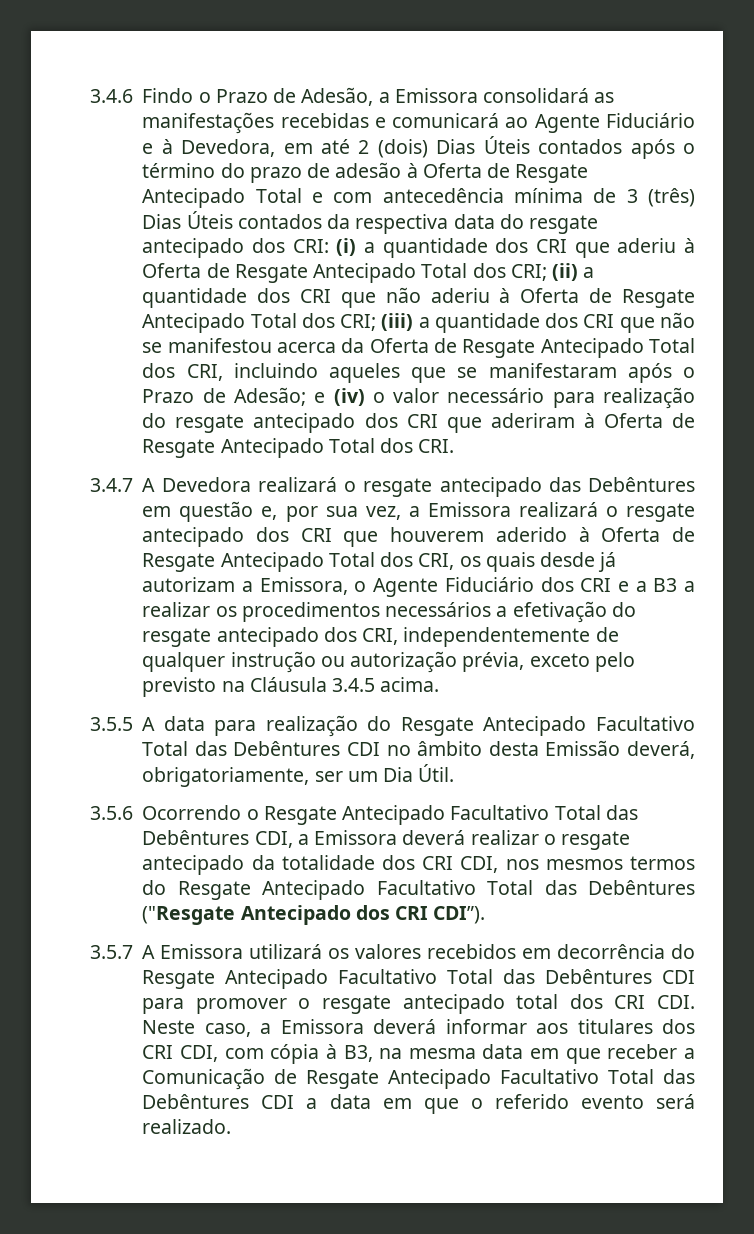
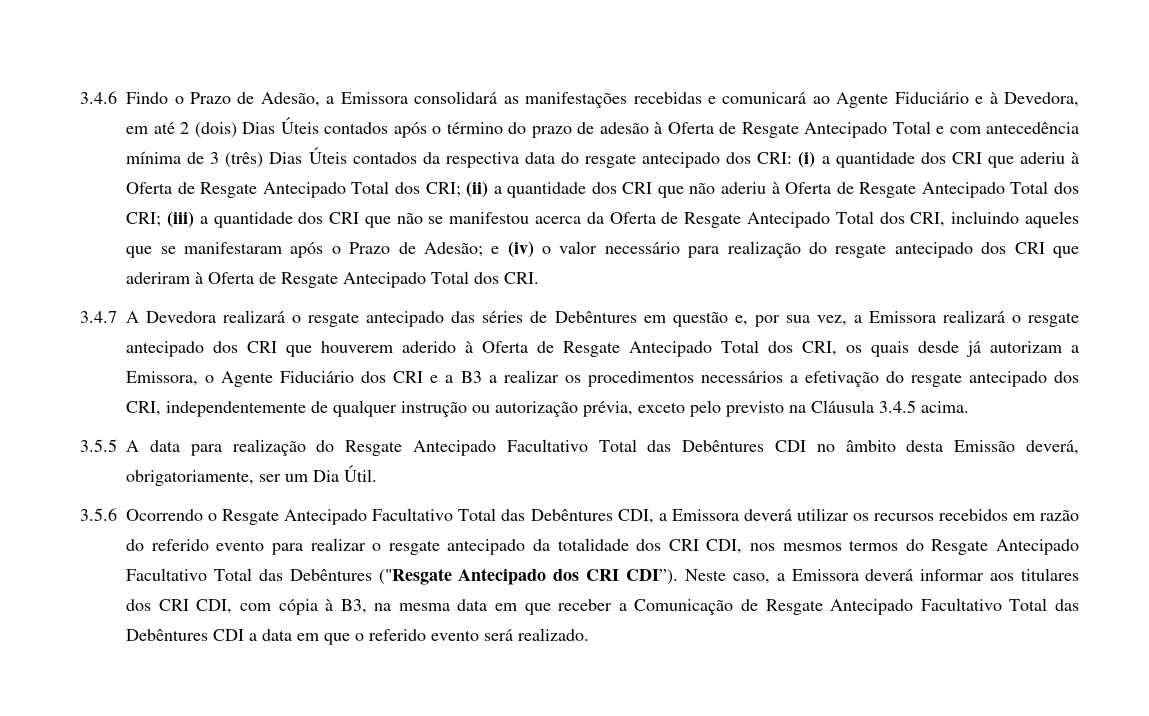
- 3.4.7 A Devedora realizará o resgate antecipado das Debêntures em questão e, por sua vez, a Emissora realizará o resgate antecipado dos CRI que houverem aderido à Oferta de Resgate Antecipado Total dos CRI, os quais desde já autorizam a Emissora, o Agente Fiduciário dos CRI e a B3 a realizar os procedimentos necessários a efetivação do resgate antecipado dos CRI, independentemente de qualquer instrução ou autorização prévia, exceto pelo previsto na Cláusula 3.4.5 acima.
+ 3.4.7 A Devedora realizará o resgate antecipado das séries de Debêntures em questão e, por sua vez, a Emissora realizará o resgate antecipado dos CRI que houverem aderido à Oferta de Resgate Antecipado Total dos CRI, os quais desde já autorizam a Emissora, o Agente Fiduciário dos CRI e a B3 a realizar os procedimentos necessários a efetivação do resgate antecipado dos CRI, independentemente de qualquer instrução ou autorização prévia, exceto pelo previsto na Cláusula 3.4.5 acima.
- 3.5.6 Ocorrendo o Resgate Antecipado Facultativo Total das Debêntures CDI, a Emissora deverá realizar o resgate antecipado da totalidade dos CRI CDI, nos mesmos termos do Resgate Antecipado Facultativo Total das Debêntures ("Resgate Antecipado dos CRI CDI”).
- 3.5.7 A Emissora utilizará os valores recebidos em decorrência do Resgate Antecipado Facultativo Total das Debêntures CDI para promover o resgate antecipado total dos CRI CDI. Neste caso, a Emissora deverá informar aos titulares dos CRI CDI, com cópia à B3, na mesma data em que receber a Comunicação de Resgate Antecipado Facultativo Total das Debêntures CDI a data em que o referido evento será realizado.
+ 3.5.6 Ocorrendo o Resgate Antecipado Facultativo Total das Debêntures CDI, a Emissora deverá utilizar os recursos recebidos em razão do referido evento para realizar o resgate antecipado da totalidade dos CRI CDI, nos mesmos termos do Resgate Antecipado Facultativo Total das Debêntures ("Resgate Antecipado dos CRI CDI”). Neste caso, a Emissora deverá informar aos titulares dos CRI CDI, com cópia à B3, na mesma data em que receber a Comunicação de Resgate Antecipado Facultativo Total das Debêntures CDI a data em que o referido evento será realizado.

